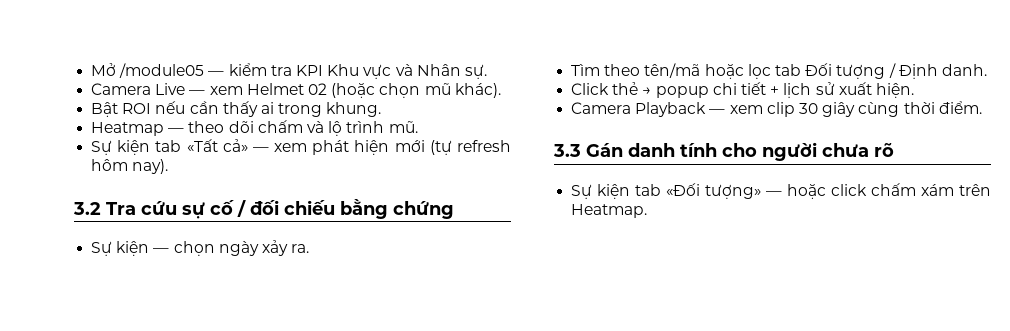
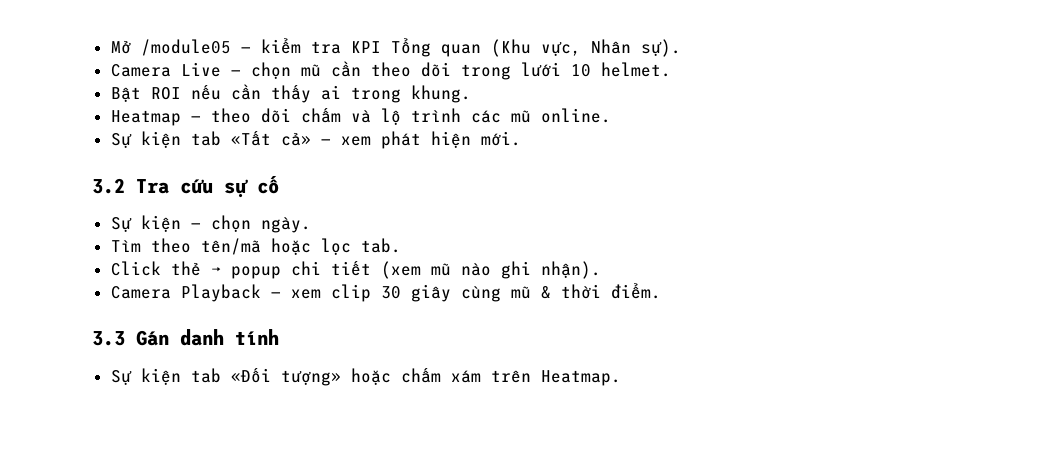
- Mở /module05 — kiểm tra KPI Khu vực và Nhân sự.
- Camera Live — xem Helmet 02 (hoặc chọn mũ khác).
+ Mở /module05 — kiểm tra KPI Tổng quan (Khu vực, Nhân sự).
+ Camera Live — chọn mũ cần theo dõi trong lưới 10 helmet.
- Heatmap — theo dõi chấm và lộ trình mũ.
+ Heatmap — theo dõi chấm và lộ trình các mũ online.
- Sự kiện tab «Tất cả» — xem phát hiện mới (tự refresh hôm nay).
+ Sự kiện tab «Tất cả» — xem phát hiện mới.
- 3.2 Tra cứu sự cố / đối chiếu bằng chứng
+ 3.2 Tra cứu sự cố
- Sự kiện — chọn ngày xảy ra.
+ Sự kiện — chọn ngày.
- Tìm theo tên/mã hoặc lọc tab Đối tượng / Định danh.
+ Tìm theo tên/mã hoặc lọc tab.
- Click thẻ → popup chi tiết + lịch sử xuất hiện.
+ Click thẻ → popup chi tiết (xem mũ nào ghi nhận).
- Camera Playback — xem clip 30 giây cùng thời điểm.
+ Camera Playback — xem clip 30 giây cùng mũ & thời điểm.
- 3.3 Gán danh tính cho người chưa rõ
+ 3.3 Gán danh tính
- Sự kiện tab «Đối tượng» — hoặc click chấm xám trên Heatmap.
+ Sự kiện tab «Đối tượng» hoặc chấm xám trên Heatmap.

